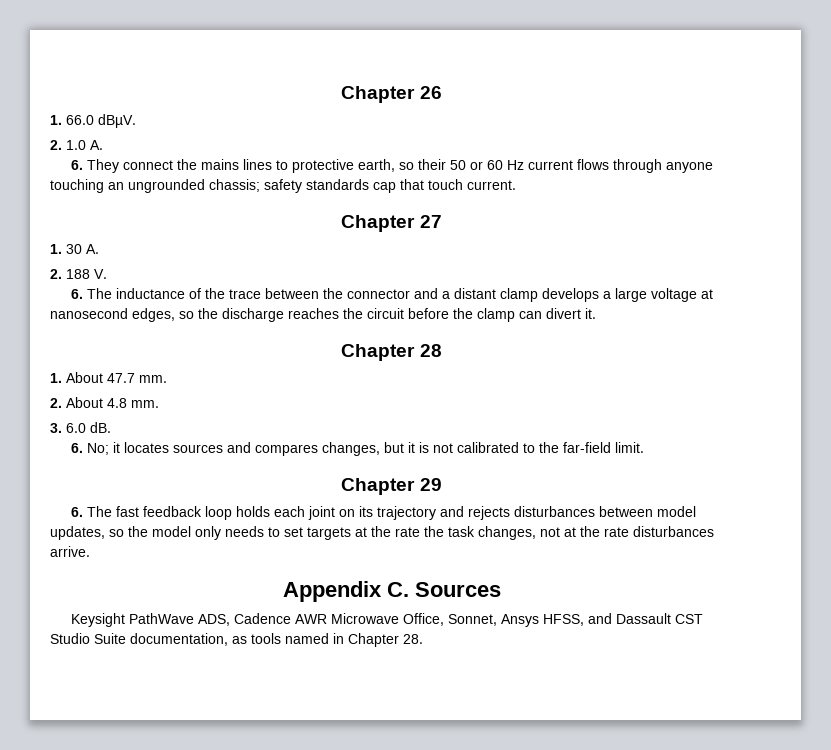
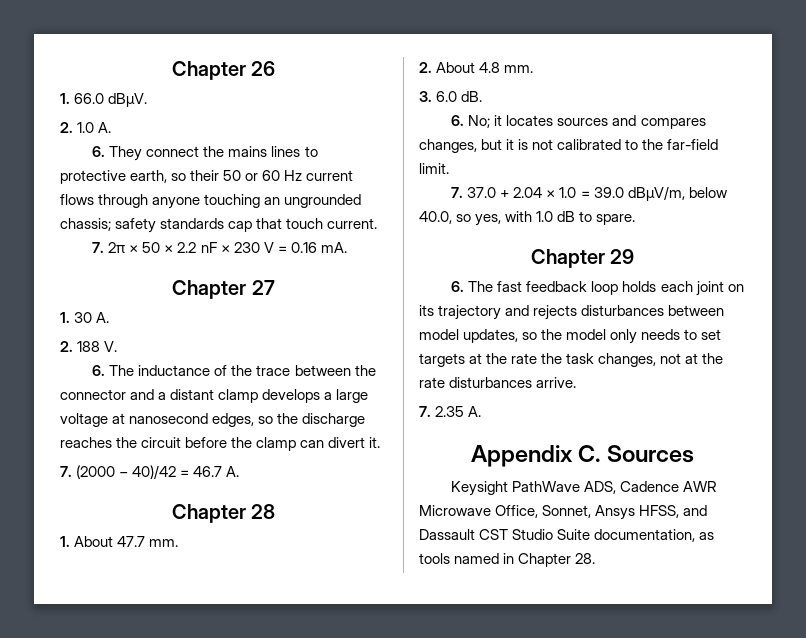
+ 7. 2π × 50 × 2.2 nF × 230 V = 0.16 mA.
+ 7. (2000 − 40)/42 = 46.7 A.
+ 7. 37.0 + 2.04 × 1.0 = 39.0 dBµV/m, below 40.0, so yes, with 1.0 dB to spare.
+ 7. 2.35 A.

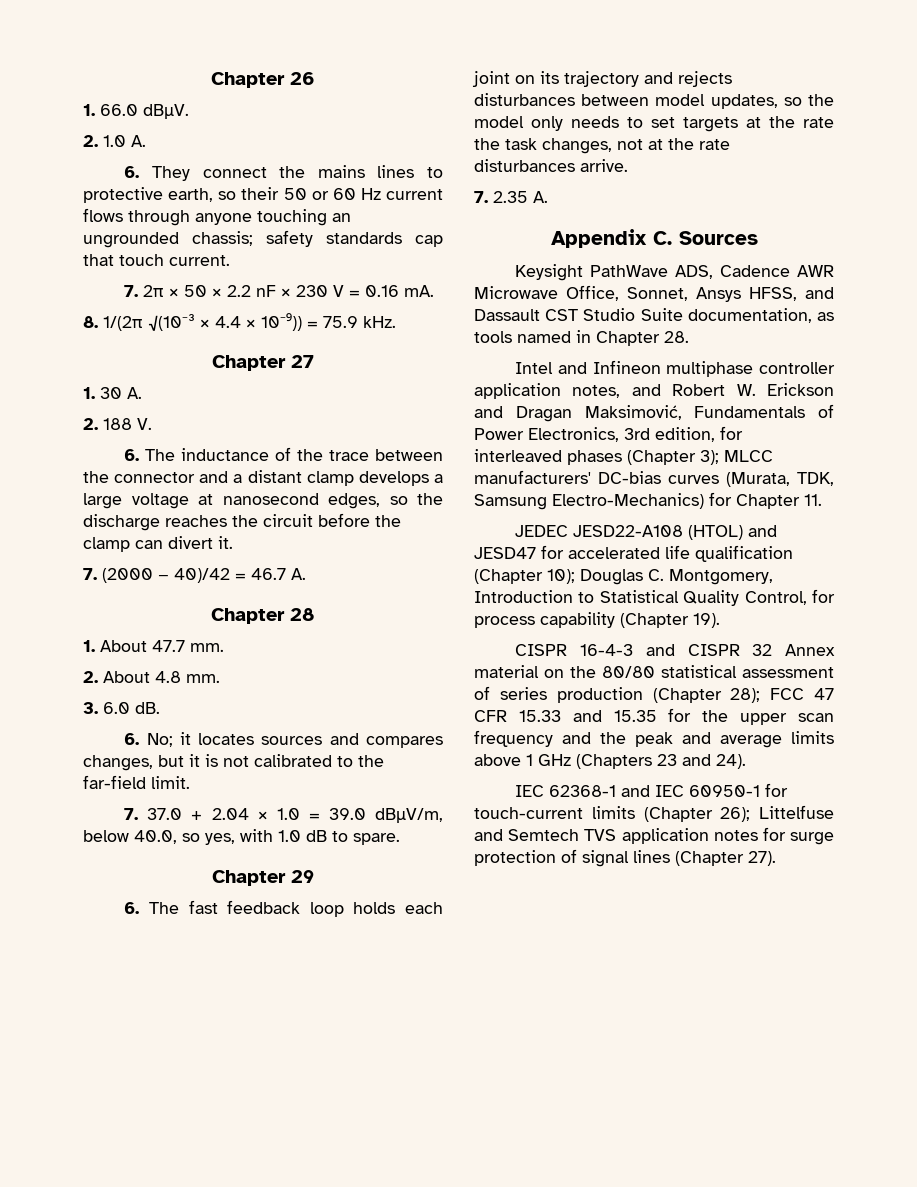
+ 8. 1/(2π √(10⁻³ × 4.4 × 10⁻⁹)) = 75.9 kHz.
+ Intel and Infineon multiphase controller application notes, and Robert W. Erickson and Dragan Maksimović, Fundamentals of Power Electronics, 3rd edition, for interleaved phases (Chapter 3); MLCC manufacturers' DC-bias curves (Murata, TDK, Samsung Electro-Mechanics) for Chapter 11.
+ JEDEC JESD22-A108 (HTOL) and JESD47 for accelerated life qualification (Chapter 10); Douglas C. Montgomery, Introduction to Statistical Quality Control, for process capability (Chapter 19).
+ CISPR 16-4-3 and CISPR 32 Annex material on the 80/80 statistical assessment of series production (Chapter 28); FCC 47 CFR 15.33 and 15.35 for the upper scan frequency and the peak and average limits above 1 GHz (Chapters 23 and 24).
+ IEC 62368-1 and IEC 60950-1 for touch-current limits (Chapter 26); Littelfuse and Semtech TVS application notes for surge protection of signal lines (Chapter 27).

